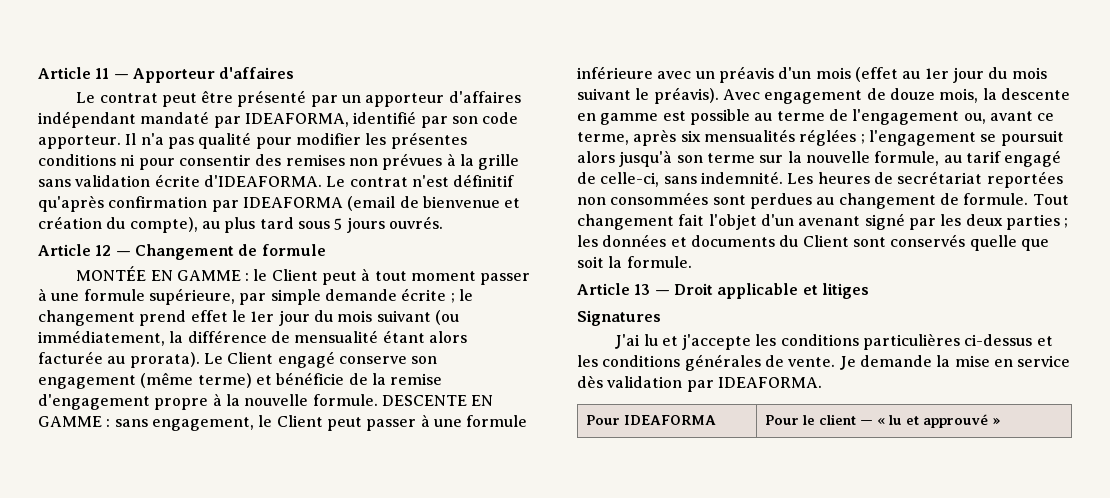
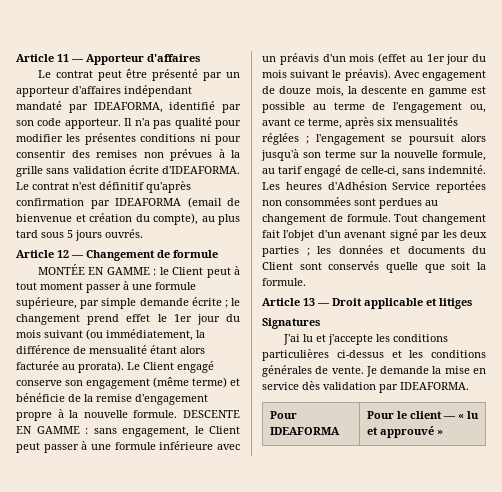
- Les heures de secrétariat reportées non consommées sont perdues au changement de formule.
+ Les heures d'Adhésion Service reportées non consommées sont perdues au changement de formule.

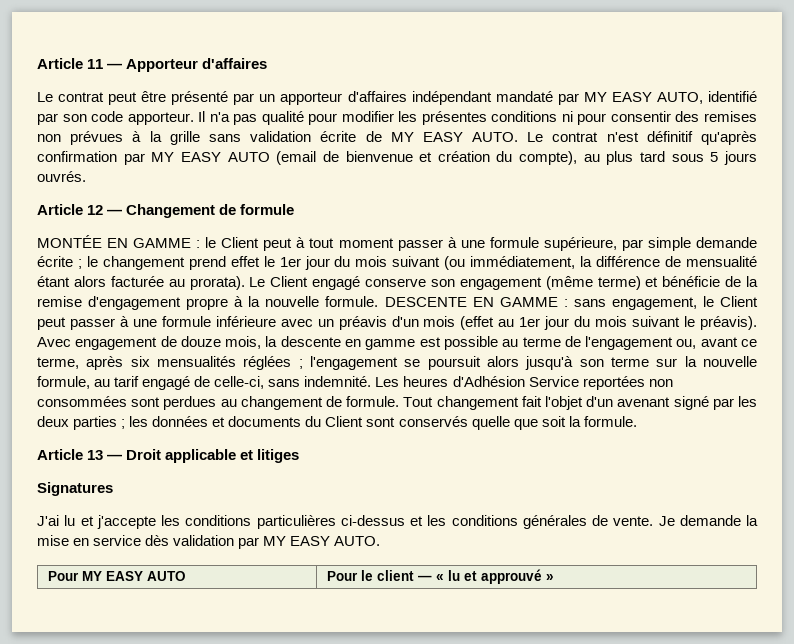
- Le contrat peut être présenté par un apporteur d'affaires indépendant mandaté par IDEAFORMA, identifié par son code apporteur.
+ Le contrat peut être présenté par un apporteur d'affaires indépendant mandaté par MY EASY AUTO, identifié par son code apporteur.
- Il n'a pas qualité pour modifier les présentes conditions ni pour consentir des remises non prévues à la grille sans validation écrite d'IDEAFORMA.
+ Il n'a pas qualité pour modifier les présentes conditions ni pour consentir des remises non prévues à la grille sans validation écrite de MY EASY AUTO.
- Le contrat n'est définitif qu'après confirmation par IDEAFORMA (email de bienvenue et création du compte), au plus tard sous 5 jours ouvrés.
+ Le contrat n'est définitif qu'après confirmation par MY EASY AUTO (email de bienvenue et création du compte), au plus tard sous 5 jours ouvrés.
- Je demande la mise en service dès validation par IDEAFORMA.
- Pour IDEAFORMA | Pour le client — « lu et approuvé »
+ Je demande la mise en service dès validation par MY EASY AUTO.
+ Pour MY EASY AUTO | Pour le client — « lu et approuvé »

